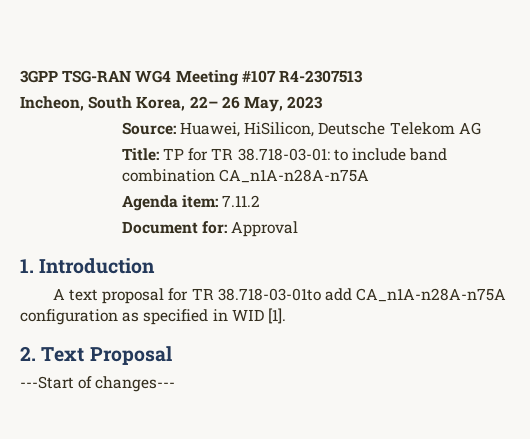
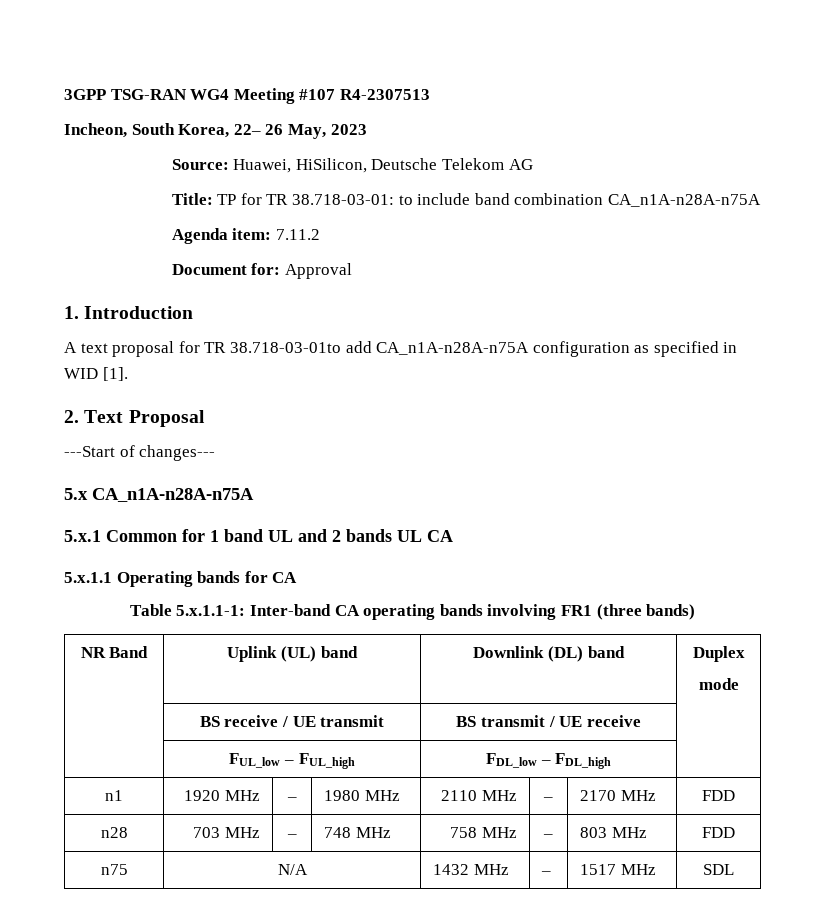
+ 5.x CA_n1A-n28A-n75A
+ 5.x.1 Common for 1 band UL and 2 bands UL CA
+ 5.x.1.1 Operating bands for CA
+ Table 5.x.1.1-1: Inter-band CA operating bands involving FR1 (three bands)
+ NR Band | Uplink (UL) band | Downlink (DL) band | Duplex
+ mode
+ | BS receive / UE transmit | BS transmit / UE receive |
+ | FUL_low – FUL_high | FDL_low – FDL_high |
+ n1 | 1920 MHz | – | 1980 MHz | 2110 MHz | – | 2170 MHz | FDD
+ n28 | 703 MHz | – | 748 MHz | 758 MHz | – | 803 MHz | FDD
+ n75 | N/A | 1432 MHz | – | 1517 MHz | SDL

